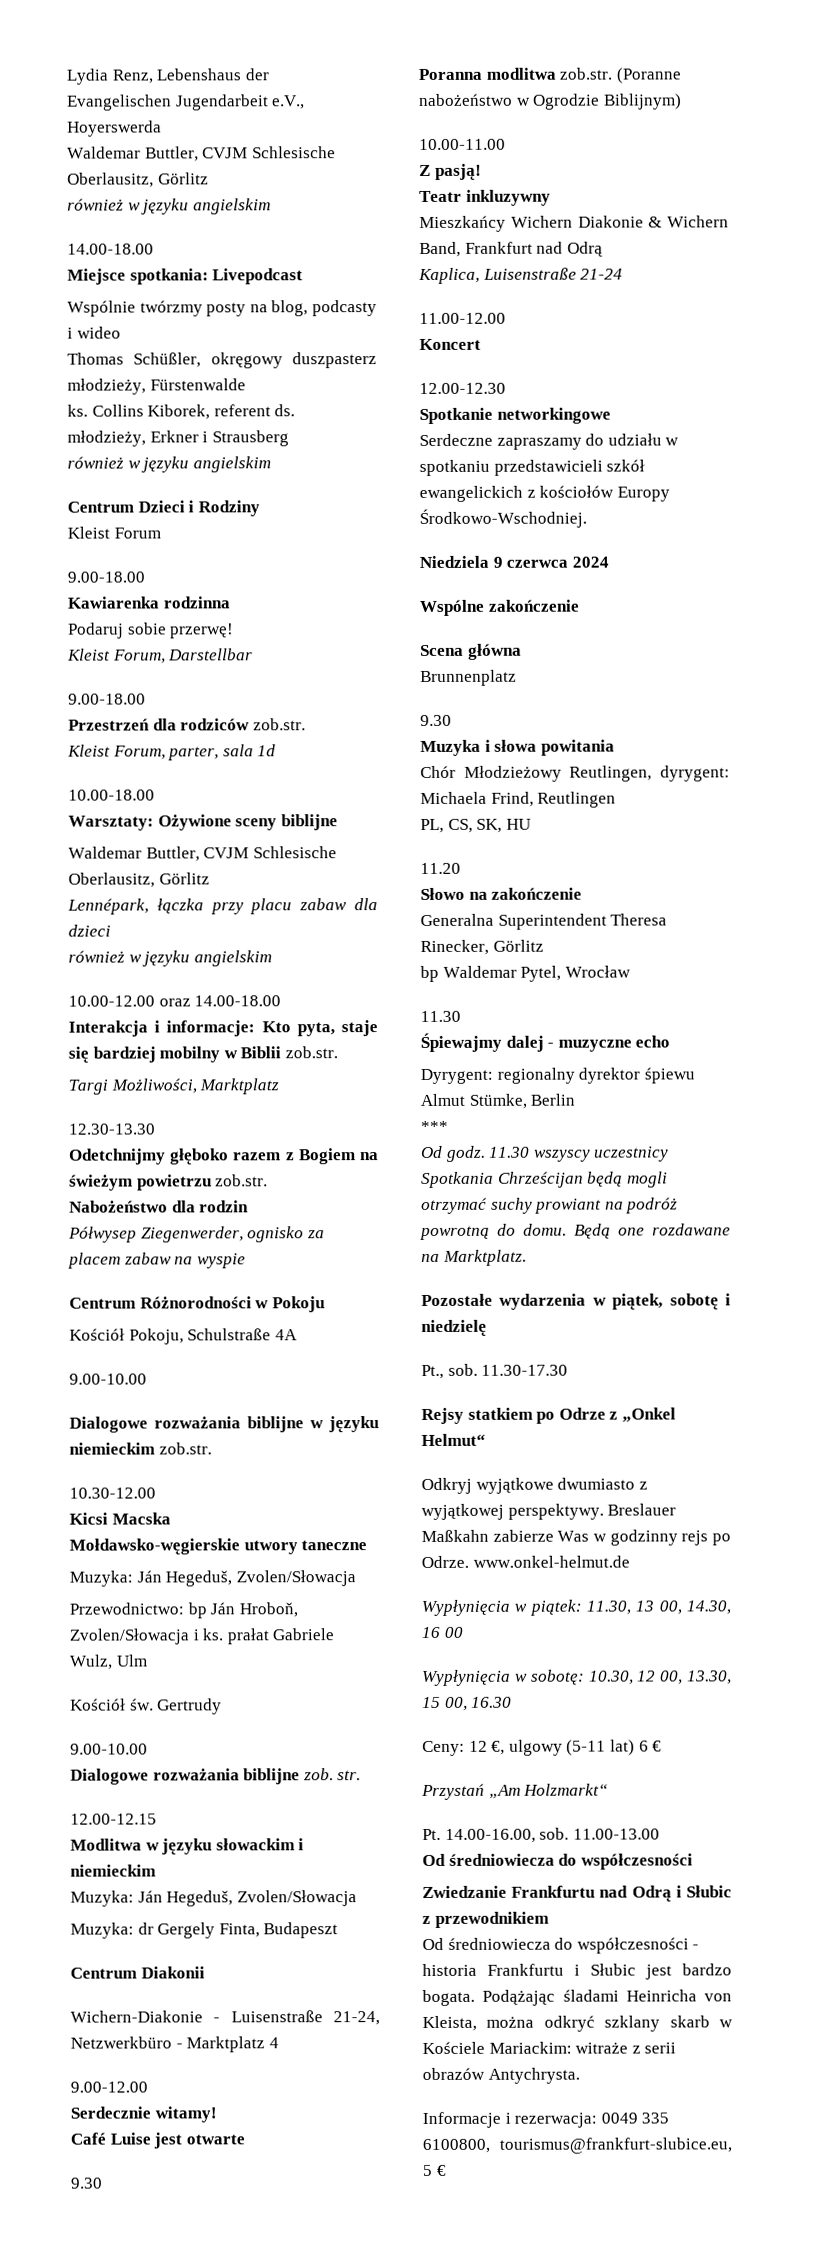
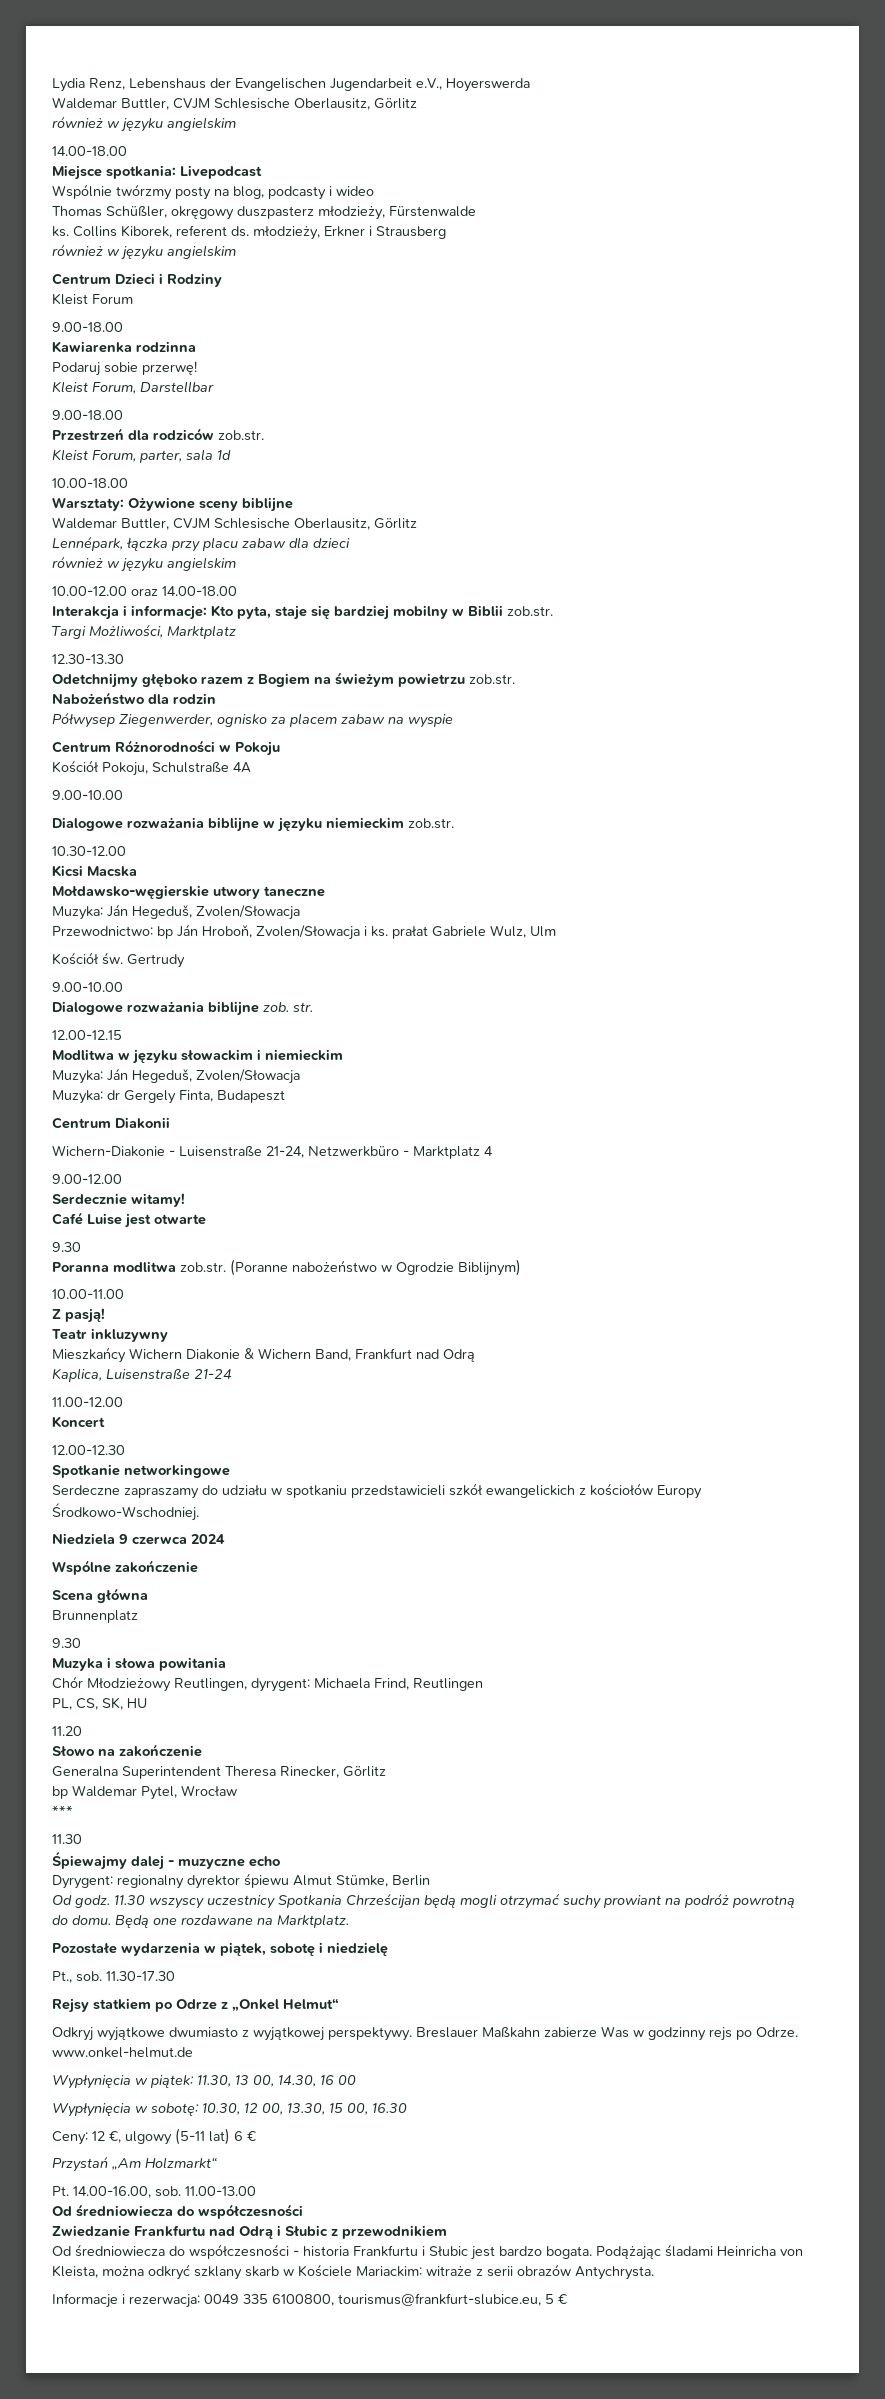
+ ***
- ***

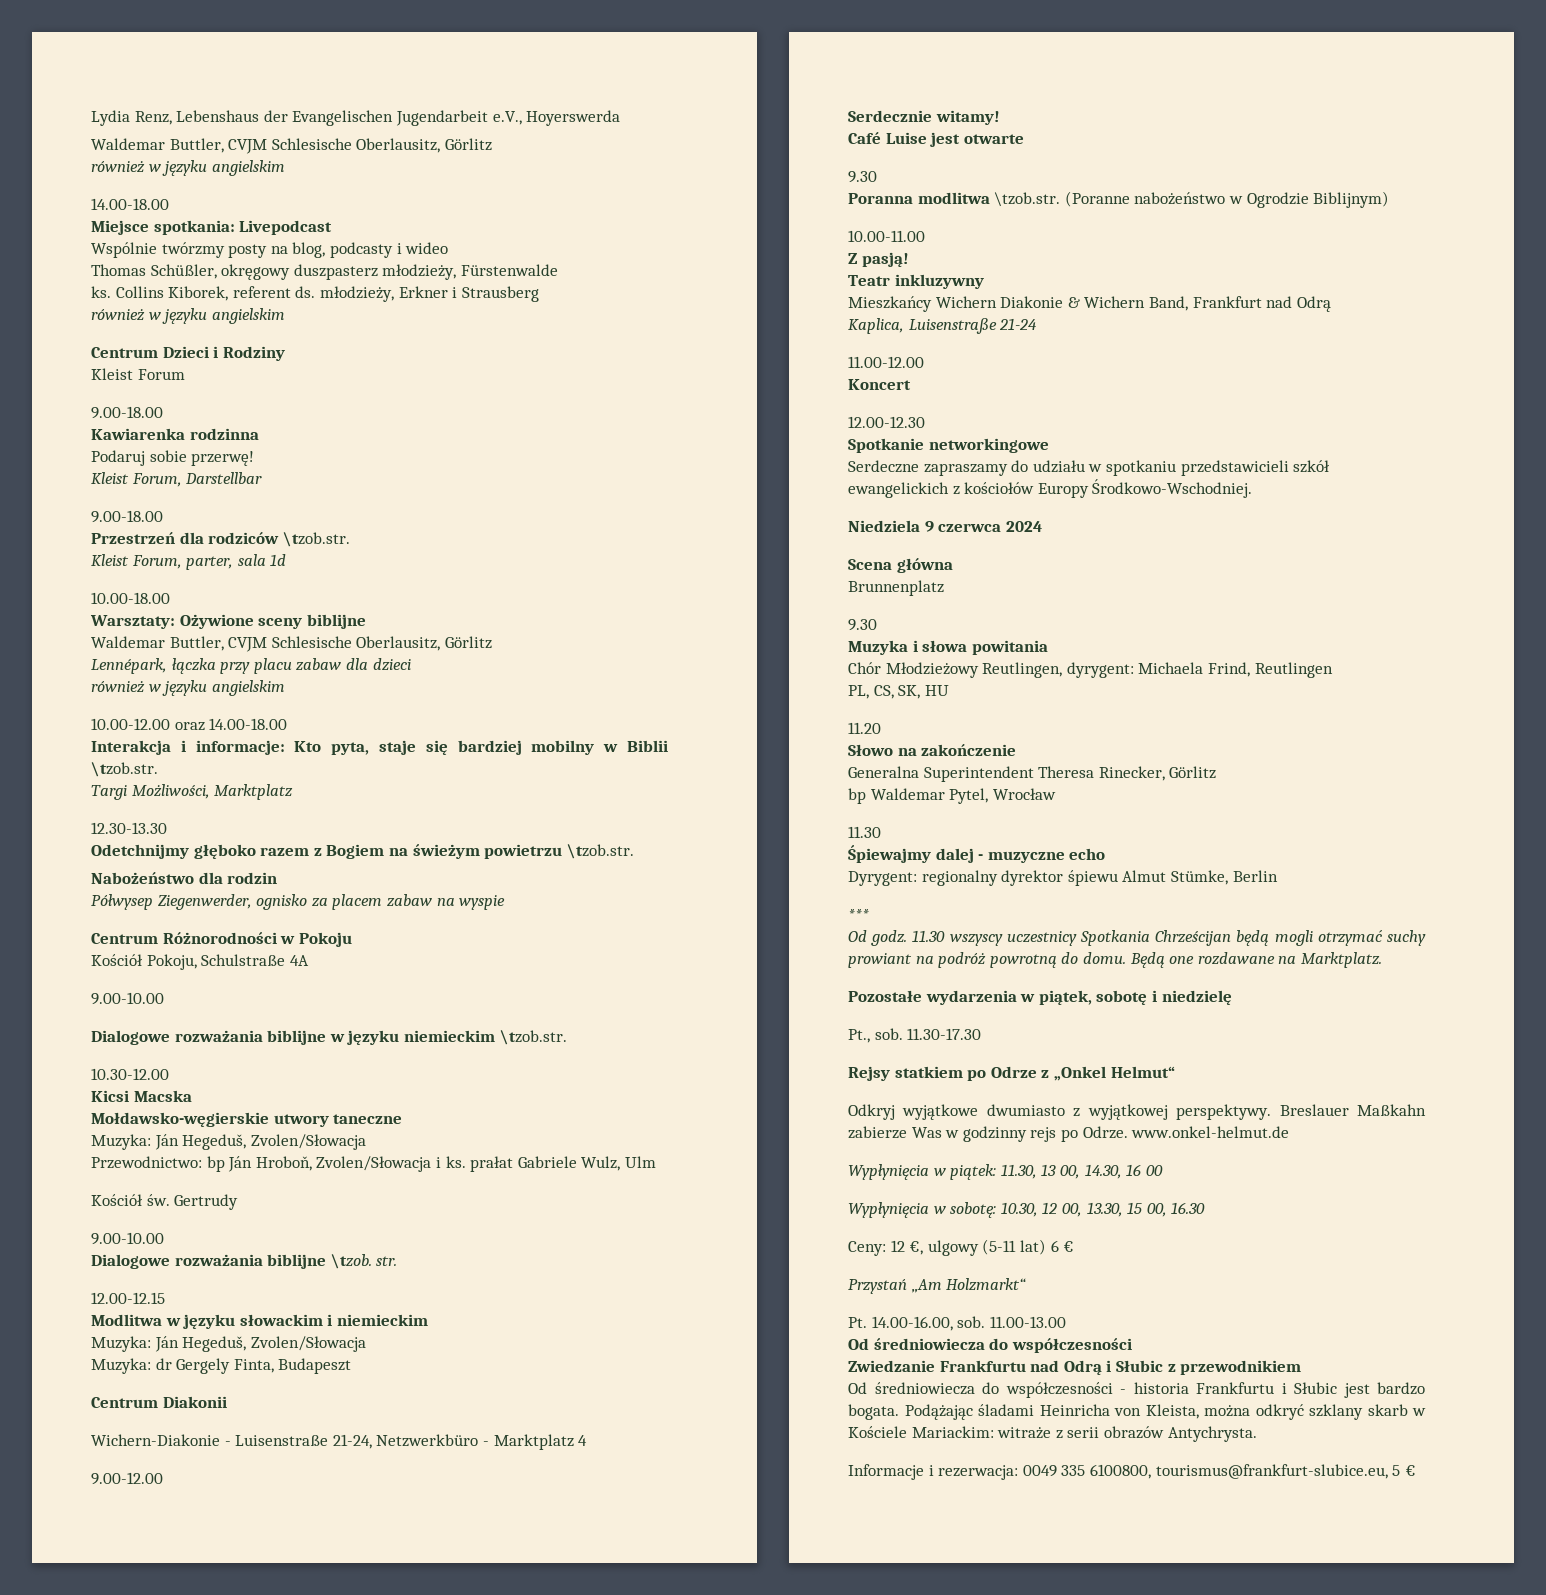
- Przestrzeń dla rodziców zob.str.
+ Przestrzeń dla rodziców \tzob.str.
- Interakcja i informacje: Kto pyta, staje się bardziej mobilny w Biblii zob.str.
+ Interakcja i informacje: Kto pyta, staje się bardziej mobilny w Biblii \tzob.str.
- Odetchnijmy głęboko razem z Bogiem na świeżym powietrzu zob.str.
+ Odetchnijmy głęboko razem z Bogiem na świeżym powietrzu \tzob.str.
- Dialogowe rozważania biblijne w języku niemieckim zob.str.
+ Dialogowe rozważania biblijne w języku niemieckim \tzob.str.
- Dialogowe rozważania biblijne zob. str.
+ Dialogowe rozważania biblijne \tzob. str.
- Poranna modlitwa zob.str. (Poranne nabożeństwo w Ogrodzie Biblijnym)
+ Poranna modlitwa \tzob.str. (Poranne nabożeństwo w Ogrodzie Biblijnym)
- Wspólne zakończenie
- ***
+ ***

